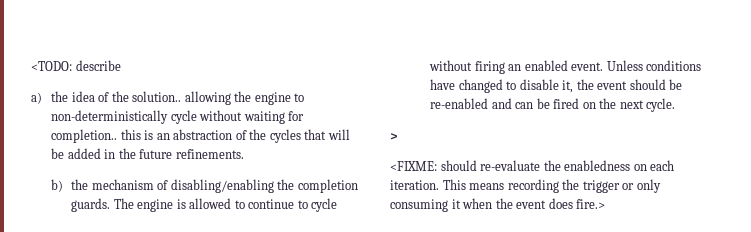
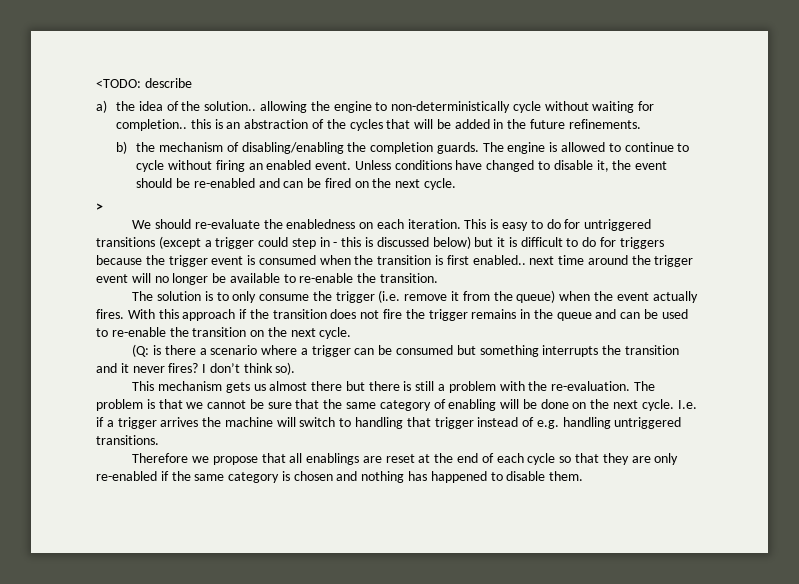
- <FIXME: should re-evaluate the enabledness on each iteration.
+ We should re-evaluate the enabledness on each iteration.
- This means recording the trigger or only consuming it when the event does fire.>
+ This is easy to do for untriggered transitions (except a trigger could step in - this is discussed below) but it is difficult to do for triggers because the trigger event is consumed when the transition is first enabled.. next time around the trigger event will no longer be available to re-enable the transition.
+ The solution is to only consume the trigger (i.e. remove it from the queue) when the event actually fires. With this approach if the transition does not fire the trigger remains in the queue and can be used to re-enable the transition on the next cycle.
+ (Q: is there a scenario where a trigger can be consumed but something interrupts the transition and it never fires? I don’t think so).
+ This mechanism gets us almost there but there is still a problem with the re-evaluation. The problem is that we cannot be sure that the same category of enabling will be done on the next cycle. I.e. if a trigger arrives the machine will switch to handling that trigger instead of e.g. handling untriggered transitions.
+ Therefore we propose that all enablings are reset at the end of each cycle so that they are only re-enabled if the same category is chosen and nothing has happened to disable them.

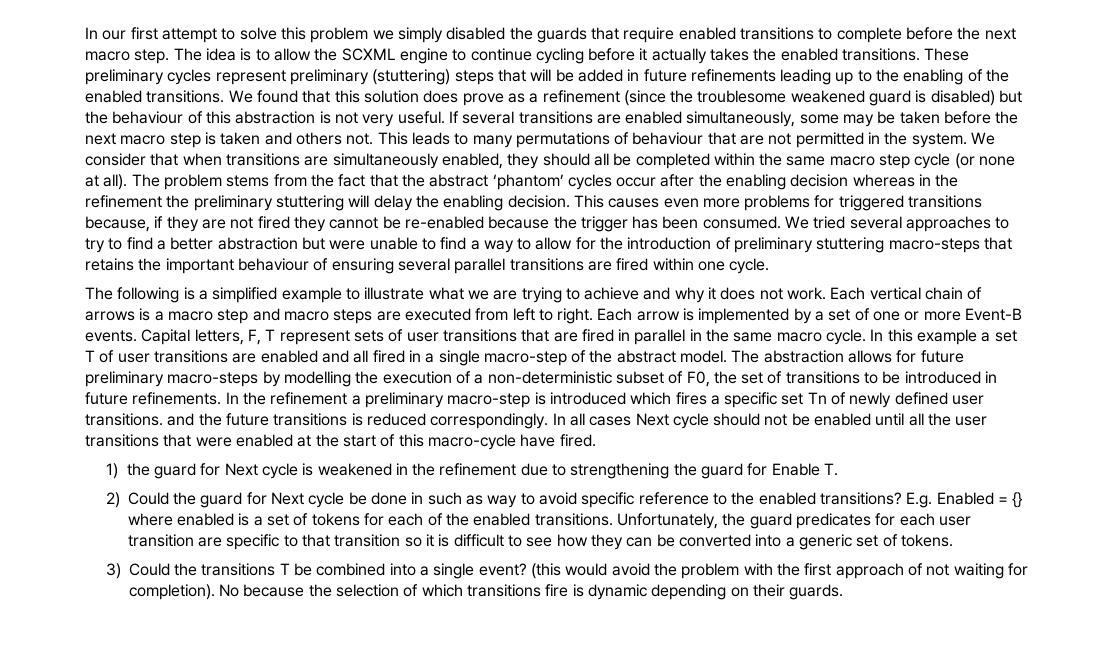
- <TODO: describe
- a) the idea of the solution.. allowing the engine to non-deterministically cycle without waiting for completion.. this is an abstraction of the cycles that will be added in the future refinements.
- b) the mechanism of disabling/enabling the completion guards. The engine is allowed to continue to cycle without firing an enabled event. Unless conditions have changed to disable it, the event should be re-enabled and can be fired on the next cycle.
- >
- We should re-evaluate the enabledness on each iteration. This is easy to do for untriggered transitions (except a trigger could step in - this is discussed below) but it is difficult to do for triggers because the trigger event is consumed when the transition is first enabled.. next time around the trigger event will no longer be available to re-enable the transition.
- The solution is to only consume the trigger (i.e. remove it from the queue) when the event actually fires. With this approach if the transition does not fire the trigger remains in the queue and can be used to re-enable the transition on the next cycle.
- (Q: is there a scenario where a trigger can be consumed but something interrupts the transition and it never fires? I don’t think so).
- This mechanism gets us almost there but there is still a problem with the re-evaluation. The problem is that we cannot be sure that the same category of enabling will be done on the next cycle. I.e. if a trigger arrives the machine will switch to handling that trigger instead of e.g. handling untriggered transitions.
- Therefore we propose that all enablings are reset at the end of each cycle so that they are only re-enabled if the same category is chosen and nothing has happened to disable them.
+ In our first attempt to solve this problem we simply disabled the guards that require enabled transitions to complete before the next macro step. The idea is to allow the SCXML engine to continue cycling before it actually takes the enabled transitions. These preliminary cycles represent preliminary (stuttering) steps that will be added in future refinements leading up to the enabling of the enabled transitions. We found that this solution does prove as a refinement (since the troublesome weakened guard is disabled) but the behaviour of this abstraction is not very useful. If several transitions are enabled simultaneously, some may be taken before the next macro step is taken and others not. This leads to many permutations of behaviour that are not permitted in the system. We consider that when transitions are simultaneously enabled, they should all be completed within the same macro step cycle (or none at all). The problem stems from the fact that the abstract ‘phantom’ cycles occur after the enabling decision whereas in the refinement the preliminary stuttering will delay the enabling decision. This causes even more problems for triggered transitions because, if they are not fired they cannot be re-enabled because the trigger has been consumed. We tried several approaches to try to find a better abstraction but were unable to find a way to allow for the introduction of preliminary stuttering macro-steps that retains the important behaviour of ensuring several parallel transitions are fired within one cycle.
+ The following is a simplified example to illustrate what we are trying to achieve and why it does not work. Each vertical chain of arrows is a macro step and macro steps are executed from left to right. Each arrow is implemented by a set of one or more Event-B events. Capital letters, F, T represent sets of user transitions that are fired in parallel in the same macro cycle. In this example a set T of user transitions are enabled and all fired in a single macro-step of the abstract model. The abstraction allows for future preliminary macro-steps by modelling the execution of a non-deterministic subset of F0, the set of transitions to be introduced in future refinements. In the refinement a preliminary macro-step is introduced which fires a specific set Tn of newly defined user transitions. and the future transitions is reduced correspondingly. In all cases Next cycle should not be enabled until all the user transitions that were enabled at the start of this macro-cycle have fired.
+ 1) the guard for Next cycle is weakened in the refinement due to strengthening the guard for Enable T.
+ 2) Could the guard for Next cycle be done in such as way to avoid specific reference to the enabled transitions? E.g. Enabled = {} where enabled is a set of tokens for each of the enabled transitions. Unfortunately, the guard predicates for each user transition are specific to that transition so it is difficult to see how they can be converted into a generic set of tokens.
+ 3) Could the transitions T be combined into a single event? (this would avoid the problem with the first approach of not waiting for completion). No because the selection of which transitions fire is dynamic depending on their guards.

